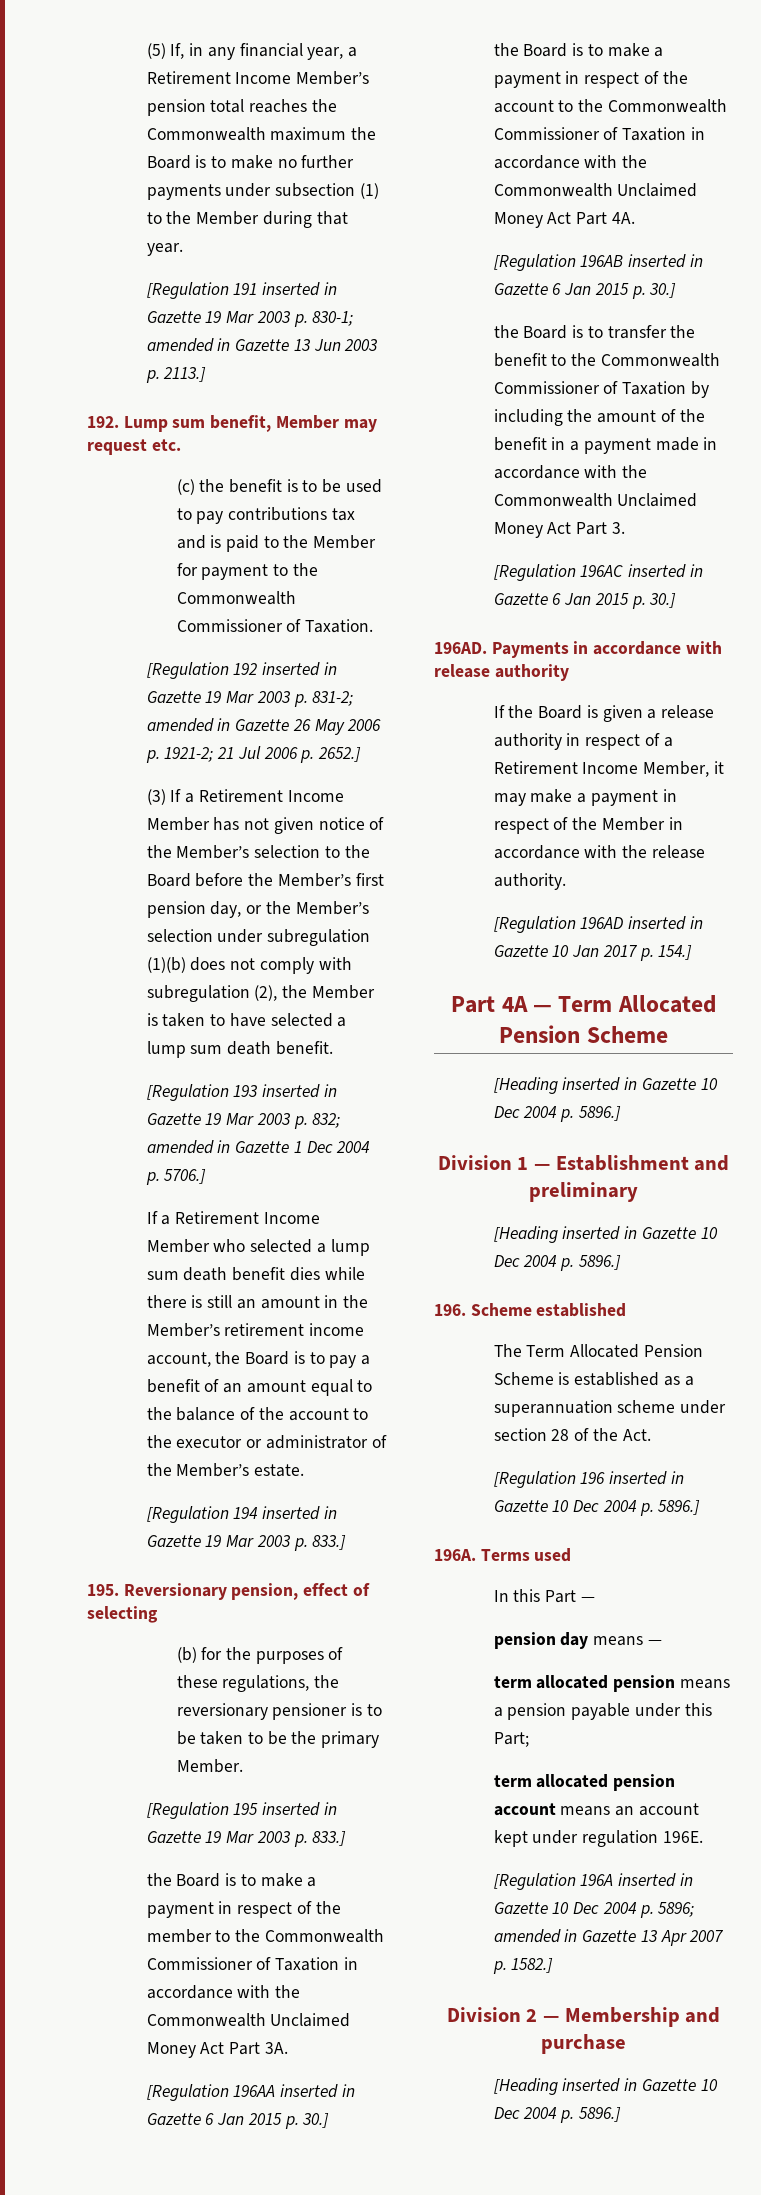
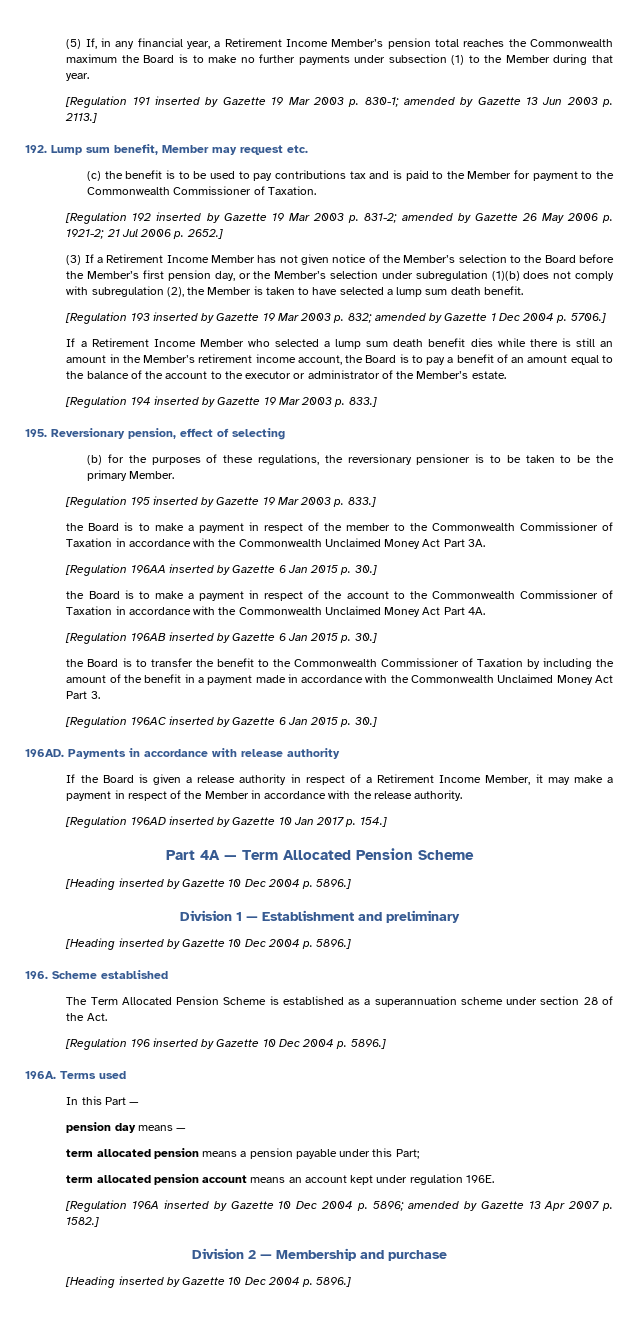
- [Regulation 191 inserted in Gazette 19 Mar 2003 p. 830-1; amended in Gazette 13 Jun 2003 p. 2113.]
+ [Regulation 191 inserted by Gazette 19 Mar 2003 p. 830-1; amended by Gazette 13 Jun 2003 p. 2113.]
- [Regulation 192 inserted in Gazette 19 Mar 2003 p. 831-2; amended in Gazette 26 May 2006 p. 1921-2; 21 Jul 2006 p. 2652.]
+ [Regulation 192 inserted by Gazette 19 Mar 2003 p. 831-2; amended by Gazette 26 May 2006 p. 1921-2; 21 Jul 2006 p. 2652.]
- [Regulation 193 inserted in Gazette 19 Mar 2003 p. 832; amended in Gazette 1 Dec 2004 p. 5706.]
+ [Regulation 193 inserted by Gazette 19 Mar 2003 p. 832; amended by Gazette 1 Dec 2004 p. 5706.]
- [Regulation 194 inserted in Gazette 19 Mar 2003 p. 833.]
+ [Regulation 194 inserted by Gazette 19 Mar 2003 p. 833.]
- [Regulation 195 inserted in Gazette 19 Mar 2003 p. 833.]
+ [Regulation 195 inserted by Gazette 19 Mar 2003 p. 833.]
- [Regulation 196AA inserted in Gazette 6 Jan 2015 p. 30.]
+ [Regulation 196AA inserted by Gazette 6 Jan 2015 p. 30.]
- [Regulation 196AB inserted in Gazette 6 Jan 2015 p. 30.]
+ [Regulation 196AB inserted by Gazette 6 Jan 2015 p. 30.]
- [Regulation 196AC inserted in Gazette 6 Jan 2015 p. 30.]
+ [Regulation 196AC inserted by Gazette 6 Jan 2015 p. 30.]
- [Regulation 196AD inserted in Gazette 10 Jan 2017 p. 154.]
+ [Regulation 196AD inserted by Gazette 10 Jan 2017 p. 154.]
  Part 4A — Term Allocated Pension Scheme
- [Heading inserted in Gazette 10 Dec 2004 p. 5896.]
+ [Heading inserted by Gazette 10 Dec 2004 p. 5896.]
  Division 1 — Establishment and preliminary
- [Heading inserted in Gazette 10 Dec 2004 p. 5896.]
+ [Heading inserted by Gazette 10 Dec 2004 p. 5896.]
- [Regulation 196 inserted in Gazette 10 Dec 2004 p. 5896.]
+ [Regulation 196 inserted by Gazette 10 Dec 2004 p. 5896.]
- [Regulation 196A inserted in Gazette 10 Dec 2004 p. 5896; amended in Gazette 13 Apr 2007 p. 1582.]
+ [Regulation 196A inserted by Gazette 10 Dec 2004 p. 5896; amended by Gazette 13 Apr 2007 p. 1582.]
  Division 2 — Membership and purchase
- [Heading inserted in Gazette 10 Dec 2004 p. 5896.]
+ [Heading inserted by Gazette 10 Dec 2004 p. 5896.]

